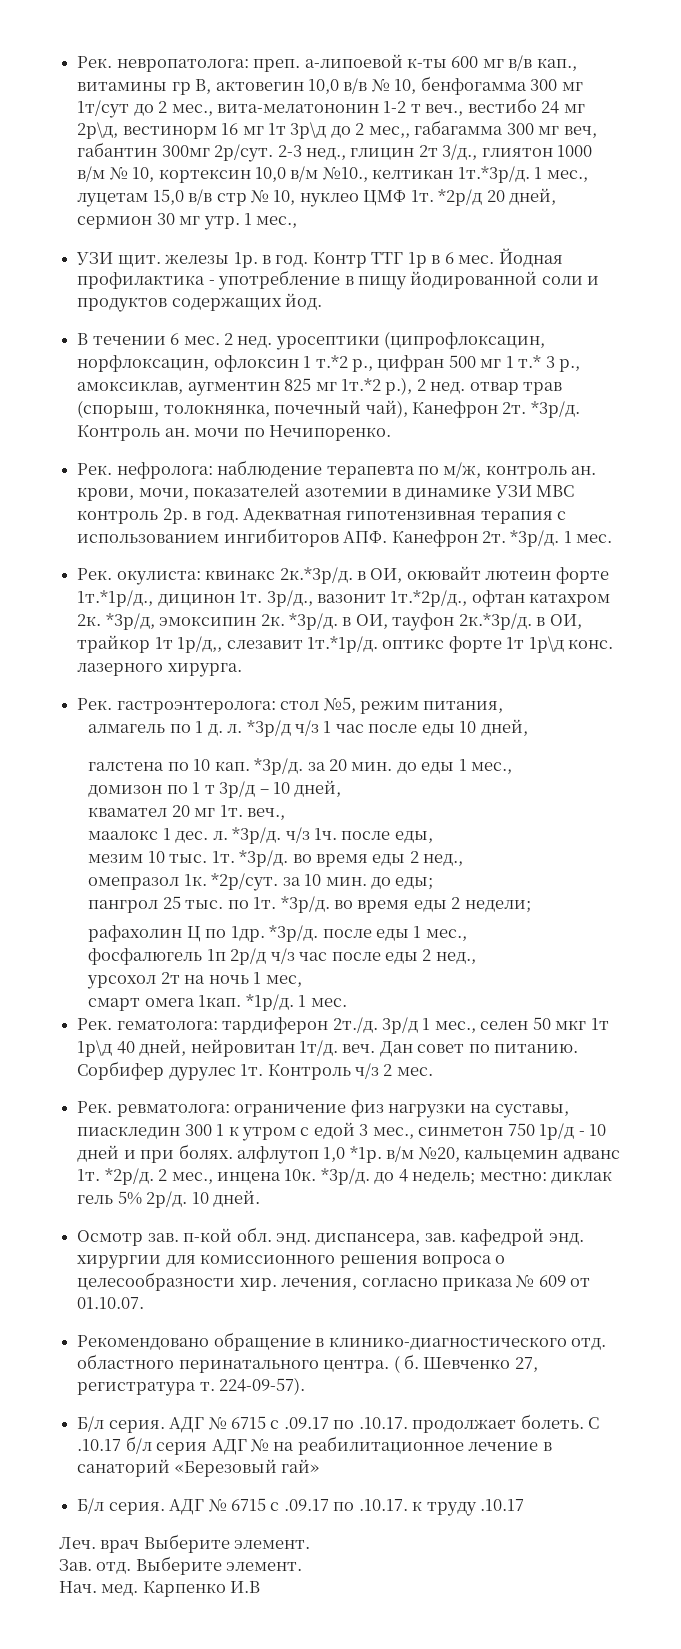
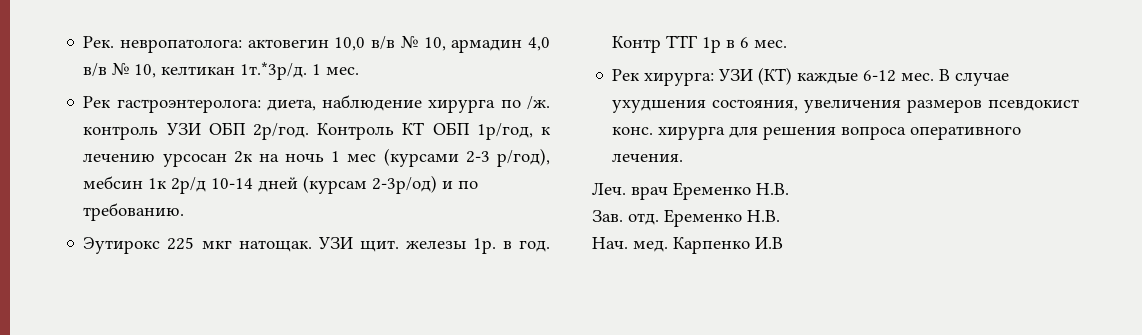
- Рек. невропатолога: преп. а-липоевой к-ты 600 мг в/в кап., витамины гр В, актовегин 10,0 в/в № 10, бенфогамма 300 мг 1т/сут до 2 мес., вита-мелатононин 1-2 т веч., вестибо 24 мг 2р\д, вестинорм 16 мг 1т 3р\д до 2 мес,, габагамма 300 мг веч, габантин 300мг 2р/сут. 2-3 нед., глицин 2т 3/д., глиятон 1000 в/м № 10, кортексин 10,0 в/м №10., келтикан 1т.*3р/д. 1 мес., луцетам 15,0 в/в стр № 10, нуклео ЦМФ 1т. *2р/д 20 дней, сермион 30 мг утр. 1 мес.,
- УЗИ щит. железы 1р. в год.
+ Рек. невропатолога: актовегин 10,0 в/в № 10, армадин 4,0 в/в № 10, келтикан 1т.*3р/д. 1 мес.
+ Рек гастроэнтеролога: диета, наблюдение хирурга по /ж. контроль УЗИ ОБП 2р/год. Контроль КТ ОБП 1р/год, к лечению урсосан 2к на ночь 1 мес (курсами 2-3 р/год), мебсин 1к 2р/д 10-14 дней (курсам 2-3р/од) и по требованию.
+ Эутирокс 225 мкг натощак. УЗИ щит. железы 1р. в год.
- Контр ТТГ 1р в 6 мес. Йодная профилактика - употребление в пищу йодированной соли и продуктов содержащих йод.
- В течении 6 мес. 2 нед. уросептики (ципрофлоксацин, норфлоксацин, офлоксин 1 т.*2 р., цифран 500 мг 1 т.* 3 р., амоксиклав, аугментин 825 мг 1т.*2 р.), 2 нед. отвар трав (спорыш, толокнянка, почечный чай), Канефрон 2т. *3р/д. Контроль ан. мочи по Нечипоренко.
- Рек. нефролога: наблюдение терапевта по м/ж, контроль ан. крови, мочи, показателей азотемии в динамике УЗИ МВС контроль 2р. в год. Адекватная гипотензивная терапия с использованием ингибиторов АПФ. Канефрон 2т. *3р/д. 1 мес.
- Рек. окулиста: квинакс 2к.*3р/д. в ОИ, окювайт лютеин форте 1т.*1р/д., дицинон 1т. 3р/д., вазонит 1т.*2р/д., офтан катахром 2к. *3р/д, эмоксипин 2к. *3р/д. в ОИ, тауфон 2к.*3р/д. в ОИ, трайкор 1т 1р/д,, слезавит 1т.*1р/д. оптикс форте 1т 1р\д конс. лазерного хирурга.
- Рек. гастроэнтеролога: стол №5, режим питания,
- алмагель по 1 д. л. *3р/д ч/з 1 час после еды 10 дней,
- галстена по 10 кап. *3р/д. за 20 мин. до еды 1 мес.,
- домизон по 1 т 3р/д – 10 дней,
- квамател 20 мг 1т. веч.,
- маалокс 1 дес. л. *3р/д. ч/з 1ч. после еды,
- мезим 10 тыс. 1т. *3р/д. во время еды 2 нед.,
- омепразол 1к. *2р/сут. за 10 мин. до еды;
- пангрол 25 тыс. по 1т. *3р/д. во время еды 2 недели;
- рафахолин Ц по 1др. *3р/д. после еды 1 мес.,
- фосфалюгель 1п 2р/д ч/з час после еды 2 нед.,
- урсохол 2т на ночь 1 мес,
- смарт омега 1кап. *1р/д. 1 мес.
- Рек. гематолога: тардиферон 2т./д. 3р/д 1 мес., селен 50 мкг 1т 1р\д 40 дней, нейровитан 1т/д. веч. Дан совет по питанию. Сорбифер дурулес 1т. Контроль ч/з 2 мес.
- Рек. ревматолога: ограничение физ нагрузки на суставы, пиаскледин 300 1 к утром с едой 3 мес., синметон 750 1р/д - 10 дней и при болях. алфлутоп 1,0 *1р. в/м №20, кальцемин адванс 1т. *2р/д. 2 мес., инцена 10к. *3р/д. до 4 недель; местно: диклак гель 5% 2р/д. 10 дней.
- Осмотр зав. п-кой обл. энд. диспансера, зав. кафедрой энд. хирургии для комиссионного решения вопроса о целесообразности хир. лечения, согласно приказа № 609 от 01.10.07.
- Рекомендовано обращение в клинико-диагностического отд. областного перинатального центра. ( б. Шевченко 27, регистратура т. 224-09-57).
- Б/л серия. АДГ № 6715 с .09.17 по .10.17. продолжает болеть. С .10.17 б/л серия АДГ № на реабилитационное лечение в санаторий «Березовый гай»
- Б/л серия. АДГ № 6715 с .09.17 по .10.17. к труду .10.17
+ Контр ТТГ 1р в 6 мес.
+ Рек хирурга: УЗИ (КТ) каждые 6-12 мес. В случае ухудшения состояния, увеличения размеров псевдокист конс. хирурга для решения вопроса оперативного лечения.
- Леч. врач Выберите элемент.
+ Леч. врач Еременко Н.В.
- Зав. отд. Выберите элемент.
+ Зав. отд. Еременко Н.В.

